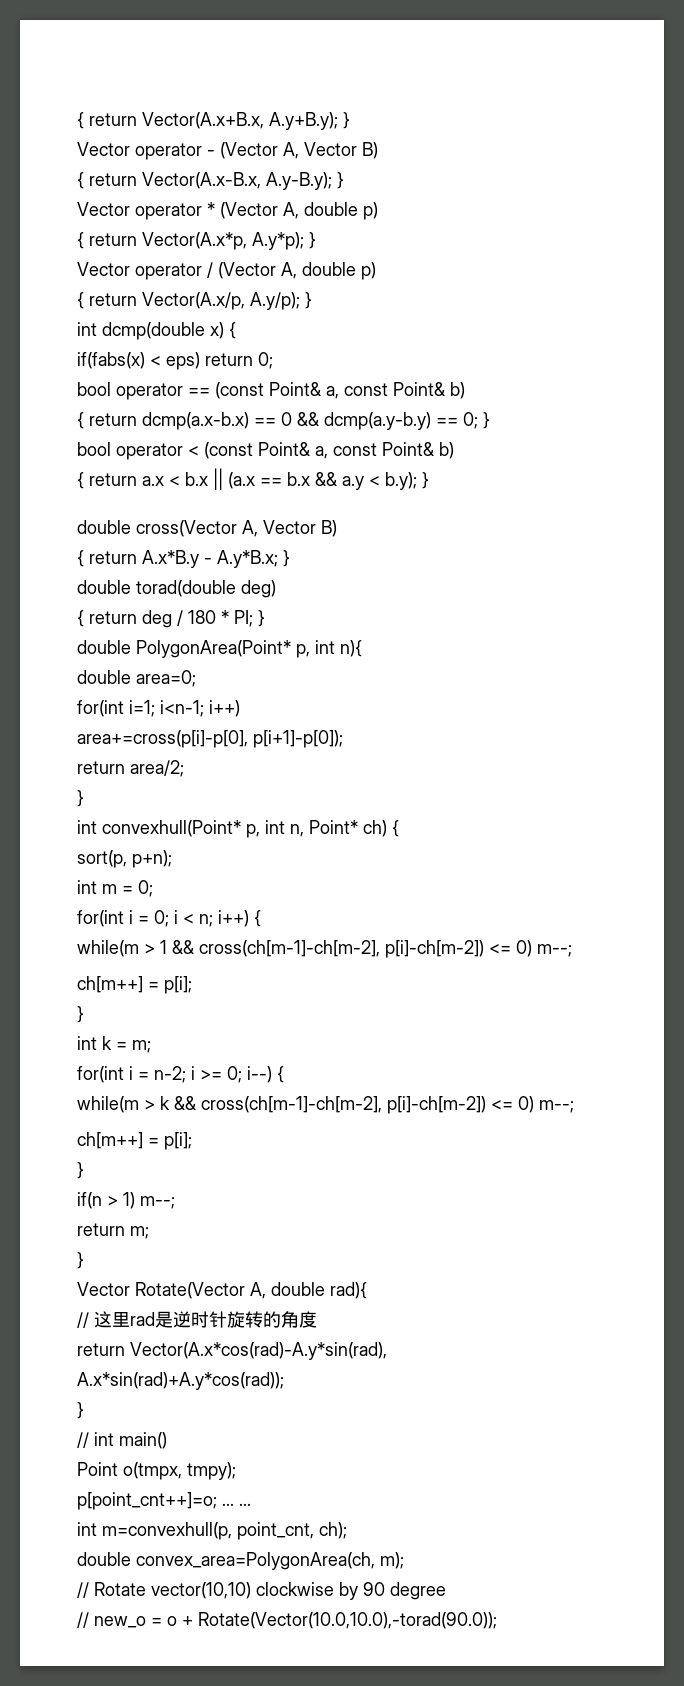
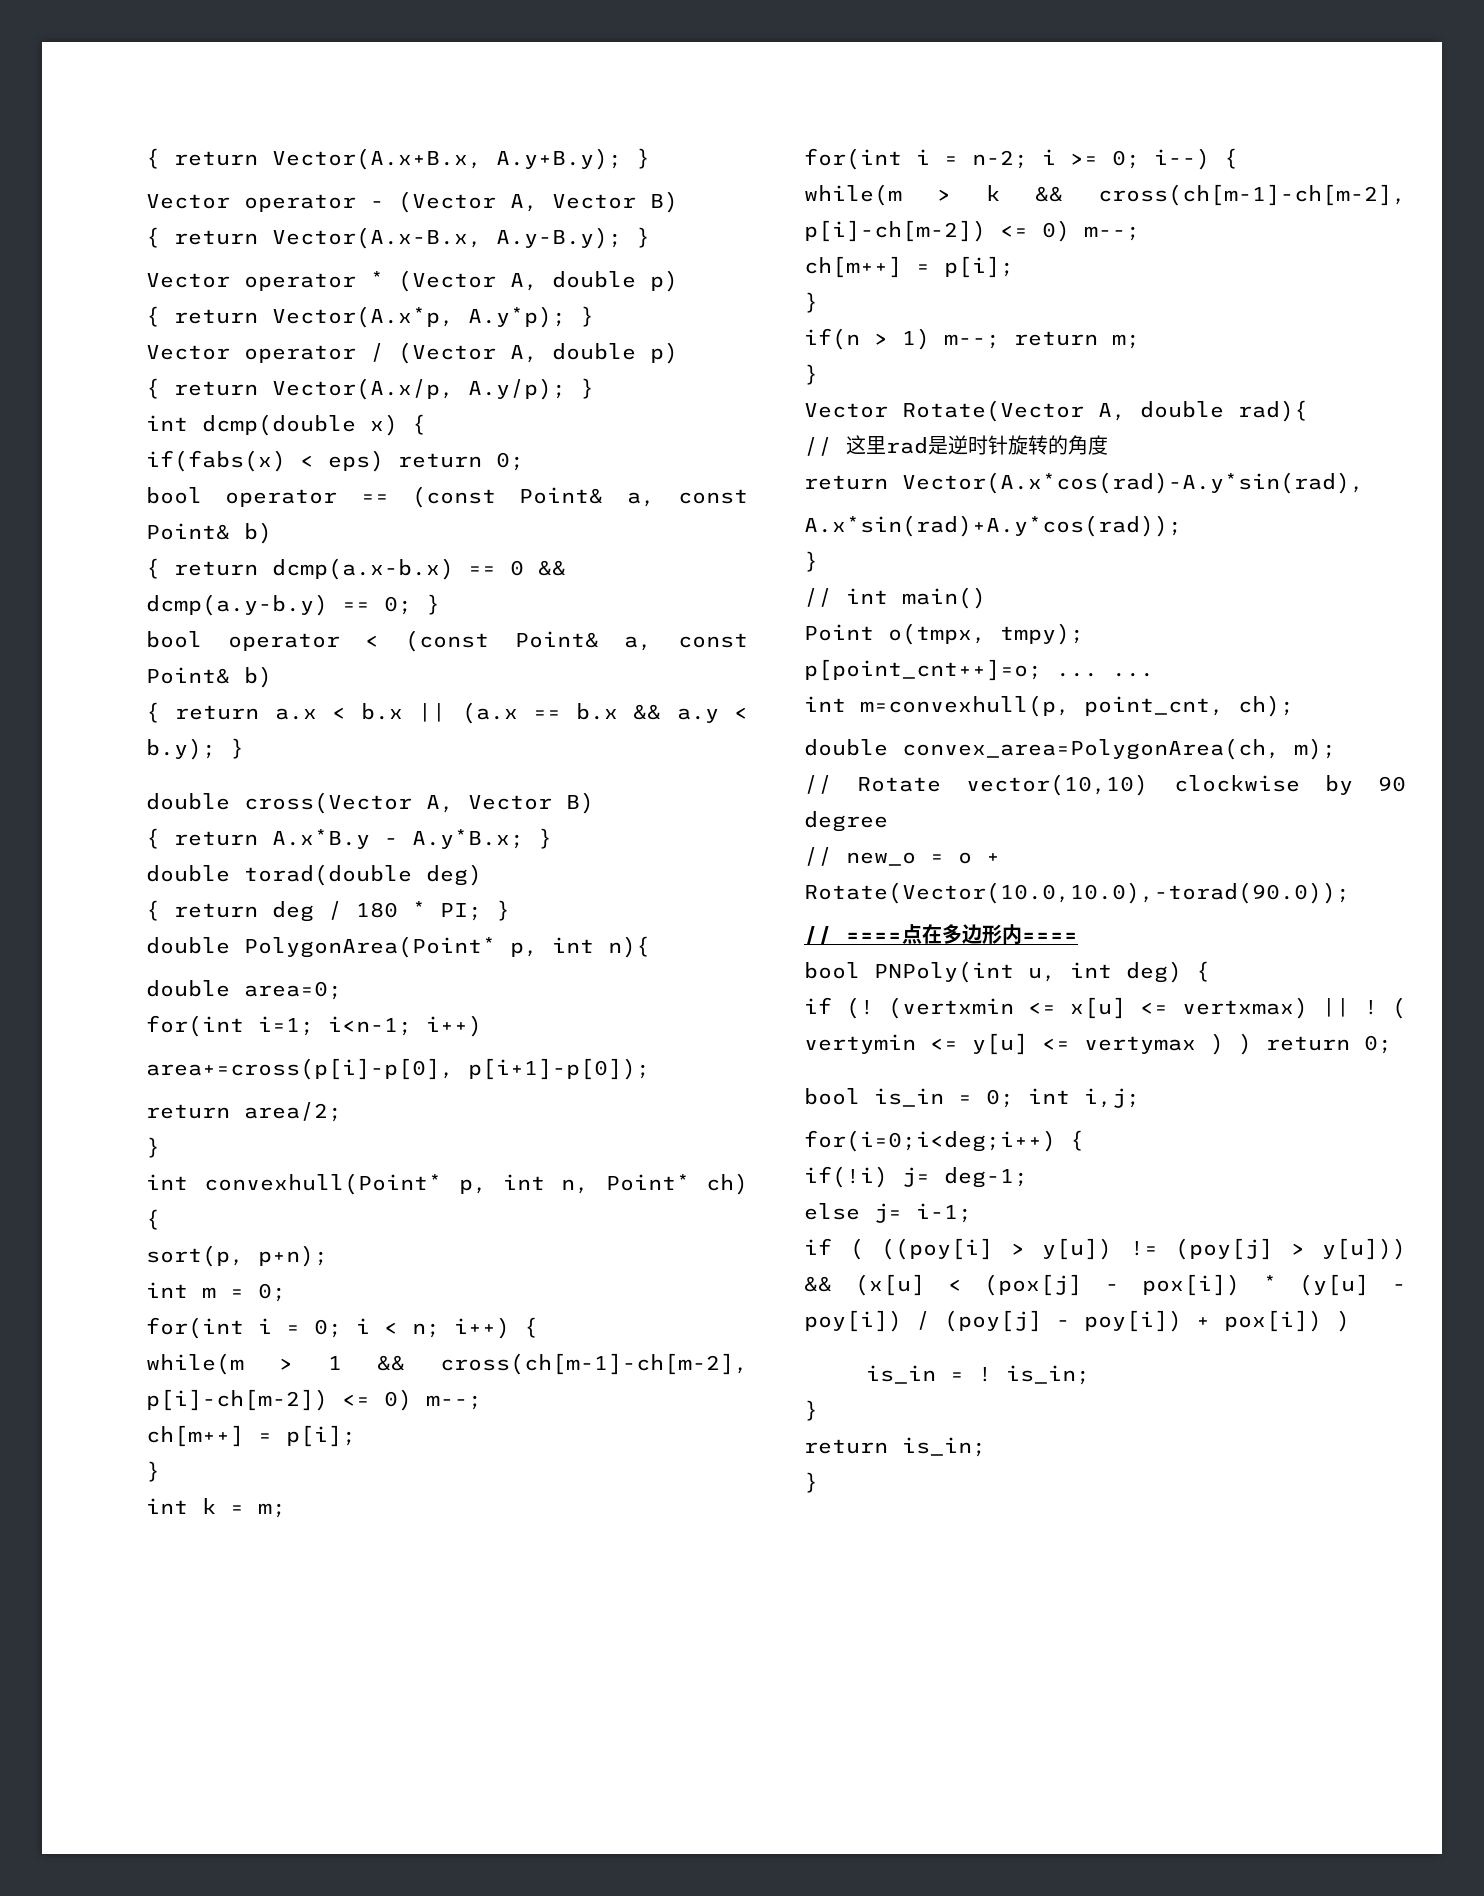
- if(n > 1) m--;
- return m;
+ if(n > 1) m--; return m;
+ // ====点在多边形内====
+ bool PNPoly(int u, int deg) {
+ if (! (vertxmin <= x[u] <= vertxmax) || ! ( vertymin <= y[u] <= vertymax ) ) return 0;
+ bool is_in = 0; int i,j;
+ for(i=0;i<deg;i++) {
+ if(!i) j= deg-1;
+ else j= i-1;
+ if ( ((poy[i] > y[u]) != (poy[j] > y[u])) && (x[u] < (pox[j] - pox[i]) * (y[u] - poy[i]) / (poy[j] - poy[i]) + pox[i]) )
+ is_in = ! is_in;
+ }
+ return is_in;
+ }

